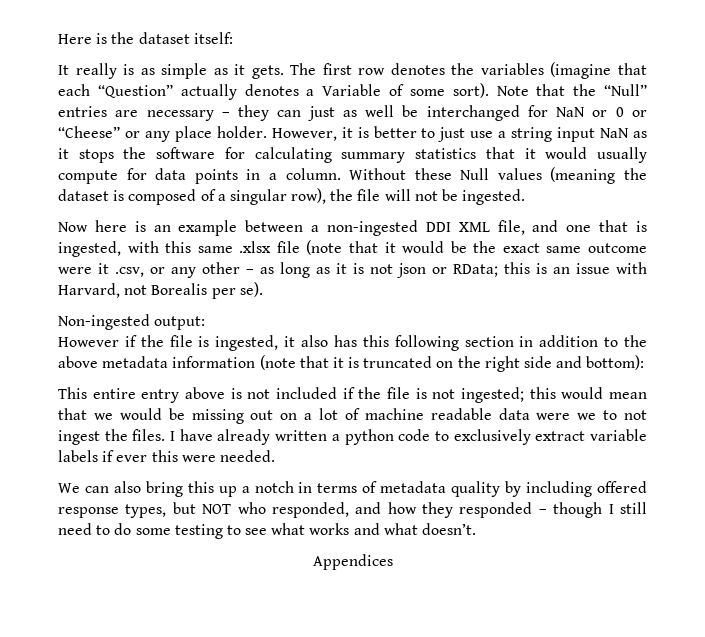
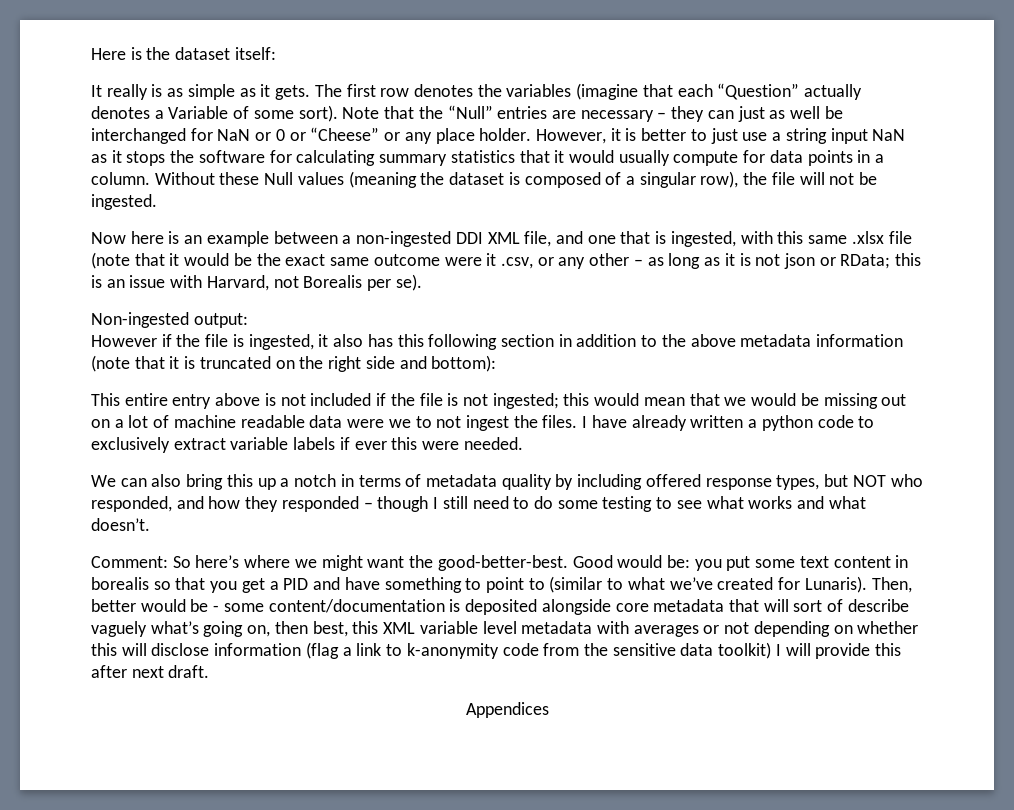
+ Comment: So here’s where we might want the good-better-best. Good would be: you put some text content in borealis so that you get a PID and have something to point to (similar to what we’ve created for Lunaris). Then, better would be - some content/documentation is deposited alongside core metadata that will sort of describe vaguely what’s going on, then best, this XML variable level metadata with averages or not depending on whether this will disclose information (flag a link to k-anonymity code from the sensitive data toolkit) I will provide this after next draft.

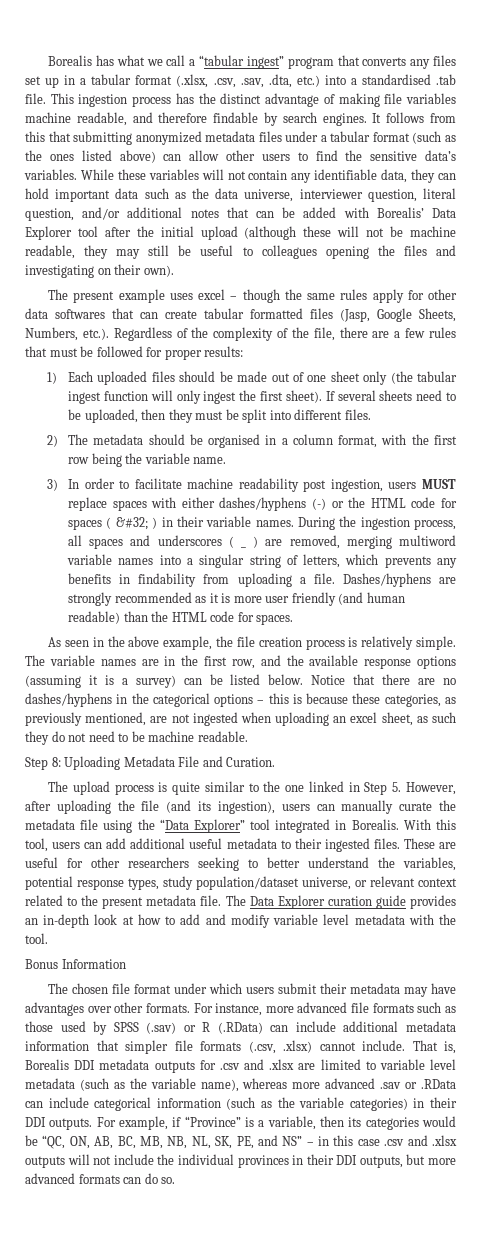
- Here is the dataset itself:
- It really is as simple as it gets. The first row denotes the variables (imagine that each “Question” actually denotes a Variable of some sort). Note that the “Null” entries are necessary – they can just as well be interchanged for NaN or 0 or “Cheese” or any place holder. However, it is better to just use a string input NaN as it stops the software for calculating summary statistics that it would usually compute for data points in a column. Without these Null values (meaning the dataset is composed of a singular row), the file will not be ingested.
- Now here is an example between a non-ingested DDI XML file, and one that is ingested, with this same .xlsx file (note that it would be the exact same outcome were it .csv, or any other – as long as it is not json or RData; this is an issue with Harvard, not Borealis per se).
- Non-ingested output:
- However if the file is ingested, it also has this following section in addition to the above metadata information (note that it is truncated on the right side and bottom):
- This entire entry above is not included if the file is not ingested; this would mean that we would be missing out on a lot of machine readable data were we to not ingest the files. I have already written a python code to exclusively extract variable labels if ever this were needed.
- We can also bring this up a notch in terms of metadata quality by including offered response types, but NOT who responded, and how they responded – though I still need to do some testing to see what works and what doesn’t.
- Comment: So here’s where we might want the good-better-best. Good would be: you put some text content in borealis so that you get a PID and have something to point to (similar to what we’ve created for Lunaris). Then, better would be - some content/documentation is deposited alongside core metadata that will sort of describe vaguely what’s going on, then best, this XML variable level metadata with averages or not depending on whether this will disclose information (flag a link to k-anonymity code from the sensitive data toolkit) I will provide this after next draft.
- Appendices
+ Borealis has what we call a “tabular ingest” program that converts any files set up in a tabular format (.xlsx, .csv, .sav, .dta, etc.) into a standardised .tab file. This ingestion process has the distinct advantage of making file variables machine readable, and therefore findable by search engines. It follows from this that submitting anonymized metadata files under a tabular format (such as the ones listed above) can allow other users to find the sensitive data’s variables. While these variables will not contain any identifiable data, they can hold important data such as the data universe, interviewer question, literal question, and/or additional notes that can be added with Borealis’ Data Explorer tool after the initial upload (although these will not be machine readable, they may still be useful to colleagues opening the files and investigating on their own).
+ The present example uses excel – though the same rules apply for other data softwares that can create tabular formatted files (Jasp, Google Sheets, Numbers, etc.). Regardless of the complexity of the file, there are a few rules that must be followed for proper results:
+ 1) Each uploaded files should be made out of one sheet only (the tabular ingest function will only ingest the first sheet). If several sheets need to be uploaded, then they must be split into different files.
+ 2) The metadata should be organised in a column format, with the first row being the variable name.
+ 3) In order to facilitate machine readability post ingestion, users MUST replace spaces with either dashes/hyphens (-) or the HTML code for spaces ( &#32; ) in their variable names. During the ingestion process, all spaces and underscores ( _ ) are removed, merging multiword variable names into a singular string of letters, which prevents any benefits in findability from uploading a file. Dashes/hyphens are strongly recommended as it is more user friendly (and human readable) than the HTML code for spaces.
+ As seen in the above example, the file creation process is relatively simple. The variable names are in the first row, and the available response options (assuming it is a survey) can be listed below. Notice that there are no dashes/hyphens in the categorical options – this is because these categories, as previously mentioned, are not ingested when uploading an excel sheet, as such they do not need to be machine readable.
+ Step 8: Uploading Metadata File and Curation.
+ The upload process is quite similar to the one linked in Step 5. However, after uploading the file (and its ingestion), users can manually curate the metadata file using the “Data Explorer” tool integrated in Borealis. With this tool, users can add additional useful metadata to their ingested files. These are useful for other researchers seeking to better understand the variables, potential response types, study population/dataset universe, or relevant context related to the present metadata file. The Data Explorer curation guide provides an in-depth look at how to add and modify variable level metadata with the tool.
+ Bonus Information
+ The chosen file format under which users submit their metadata may have advantages over other formats. For instance, more advanced file formats such as those used by SPSS (.sav) or R (.RData) can include additional metadata information that simpler file formats (.csv, .xlsx) cannot include. That is, Borealis DDI metadata outputs for .csv and .xlsx are limited to variable level metadata (such as the variable name), whereas more advanced .sav or .RData can include categorical information (such as the variable categories) in their DDI outputs. For example, if “Province” is a variable, then its categories would be “QC, ON, AB, BC, MB, NB, NL, SK, PE, and NS” – in this case .csv and .xlsx outputs will not include the individual provinces in their DDI outputs, but more advanced formats can do so.

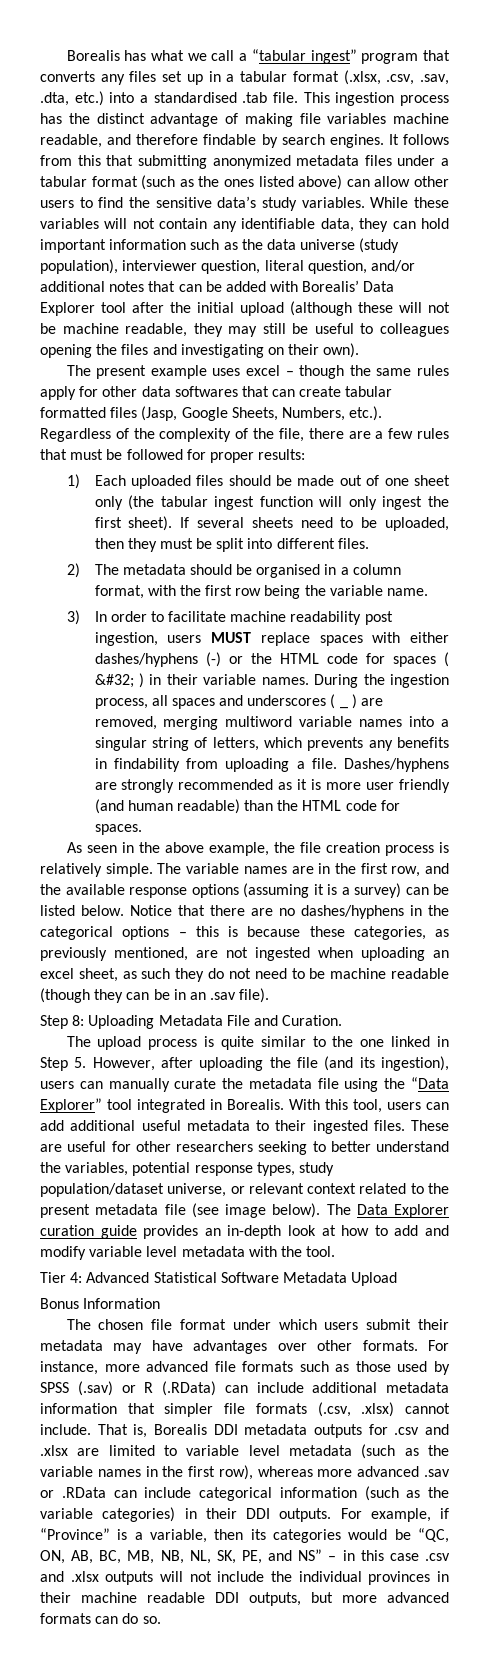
- It follows from this that submitting anonymized metadata files under a tabular format (such as the ones listed above) can allow other users to find the sensitive data’s variables.
+ It follows from this that submitting anonymized metadata files under a tabular format (such as the ones listed above) can allow other users to find the sensitive data’s study variables.
- While these variables will not contain any identifiable data, they can hold important data such as the data universe, interviewer question, literal question, and/or additional notes that can be added with Borealis’ Data Explorer tool after the initial upload (although these will not be machine readable, they may still be useful to colleagues opening the files and investigating on their own).
+ While these variables will not contain any identifiable data, they can hold important information such as the data universe (study population), interviewer question, literal question, and/or additional notes that can be added with Borealis’ Data Explorer tool after the initial upload (although these will not be machine readable, they may still be useful to colleagues opening the files and investigating on their own).
- Notice that there are no dashes/hyphens in the categorical options – this is because these categories, as previously mentioned, are not ingested when uploading an excel sheet, as such they do not need to be machine readable.
+ Notice that there are no dashes/hyphens in the categorical options – this is because these categories, as previously mentioned, are not ingested when uploading an excel sheet, as such they do not need to be machine readable (though they can be in an .sav file).
- These are useful for other researchers seeking to better understand the variables, potential response types, study population/dataset universe, or relevant context related to the present metadata file.
+ These are useful for other researchers seeking to better understand the variables, potential response types, study population/dataset universe, or relevant context related to the present metadata file (see image below).
+ Tier 4: Advanced Statistical Software Metadata Upload
- That is, Borealis DDI metadata outputs for .csv and .xlsx are limited to variable level metadata (such as the variable name), whereas more advanced .sav or .RData can include categorical information (such as the variable categories) in their DDI outputs.
+ That is, Borealis DDI metadata outputs for .csv and .xlsx are limited to variable level metadata (such as the variable names in the first row), whereas more advanced .sav or .RData can include categorical information (such as the variable categories) in their DDI outputs.
- For example, if “Province” is a variable, then its categories would be “QC, ON, AB, BC, MB, NB, NL, SK, PE, and NS” – in this case .csv and .xlsx outputs will not include the individual provinces in their DDI outputs, but more advanced formats can do so.
+ For example, if “Province” is a variable, then its categories would be “QC, ON, AB, BC, MB, NB, NL, SK, PE, and NS” – in this case .csv and .xlsx outputs will not include the individual provinces in their machine readable DDI outputs, but more advanced formats can do so.

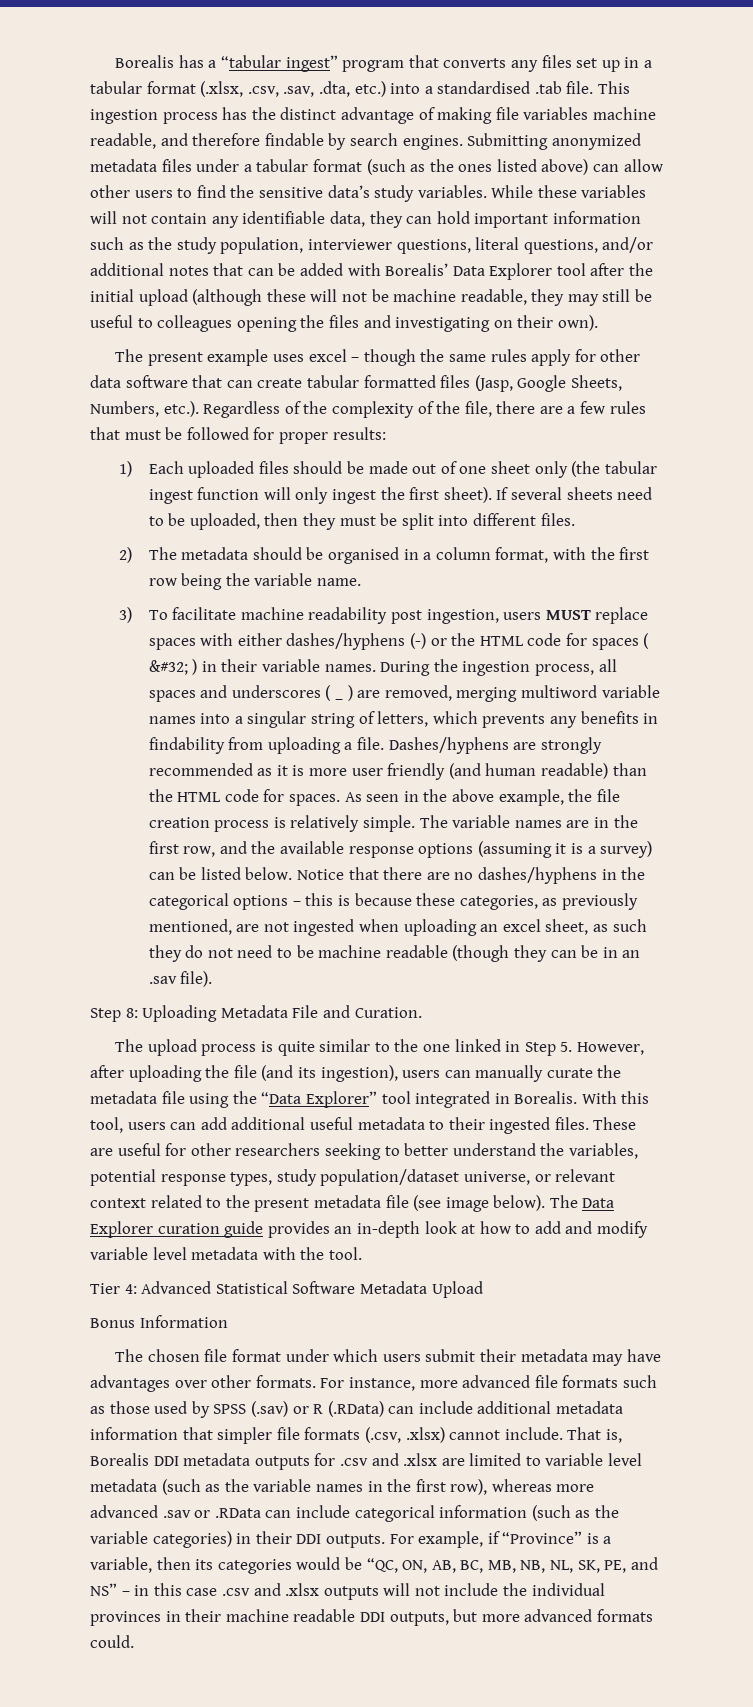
- Borealis has what we call a “tabular ingest” program that converts any files set up in a tabular format (.xlsx, .csv, .sav, .dta, etc.) into a standardised .tab file.
+ Borealis has a “tabular ingest” program that converts any files set up in a tabular format (.xlsx, .csv, .sav, .dta, etc.) into a standardised .tab file.
- It follows from this that submitting anonymized metadata files under a tabular format (such as the ones listed above) can allow other users to find the sensitive data’s study variables.
+ Submitting anonymized metadata files under a tabular format (such as the ones listed above) can allow other users to find the sensitive data’s study variables.
- While these variables will not contain any identifiable data, they can hold important information such as the data universe (study population), interviewer question, literal question, and/or additional notes that can be added with Borealis’ Data Explorer tool after the initial upload (although these will not be machine readable, they may still be useful to colleagues opening the files and investigating on their own).
+ While these variables will not contain any identifiable data, they can hold important information such as the study population, interviewer questions, literal questions, and/or additional notes that can be added with Borealis’ Data Explorer tool after the initial upload (although these will not be machine readable, they may still be useful to colleagues opening the files and investigating on their own).
- The present example uses excel – though the same rules apply for other data softwares that can create tabular formatted files (Jasp, Google Sheets, Numbers, etc.). Regardless of the complexity of the file, there are a few rules that must be followed for proper results:
+ The present example uses excel – though the same rules apply for other data software that can create tabular formatted files (Jasp, Google Sheets, Numbers, etc.). Regardless of the complexity of the file, there are a few rules that must be followed for proper results:
- 3) In order to facilitate machine readability post ingestion, users MUST replace spaces with either dashes/hyphens (-) or the HTML code for spaces ( &#32; ) in their variable names.
+ 3) To facilitate machine readability post ingestion, users MUST replace spaces with either dashes/hyphens (-) or the HTML code for spaces ( &#32; ) in their variable names.
- Dashes/hyphens are strongly recommended as it is more user friendly (and human readable) than the HTML code for spaces.
- As seen in the above example, the file creation process is relatively simple.
+ Dashes/hyphens are strongly recommended as it is more user friendly (and human readable) than the HTML code for spaces. As seen in the above example, the file creation process is relatively simple.
- For example, if “Province” is a variable, then its categories would be “QC, ON, AB, BC, MB, NB, NL, SK, PE, and NS” – in this case .csv and .xlsx outputs will not include the individual provinces in their machine readable DDI outputs, but more advanced formats can do so.
+ For example, if “Province” is a variable, then its categories would be “QC, ON, AB, BC, MB, NB, NL, SK, PE, and NS” – in this case .csv and .xlsx outputs will not include the individual provinces in their machine readable DDI outputs, but more advanced formats could.

